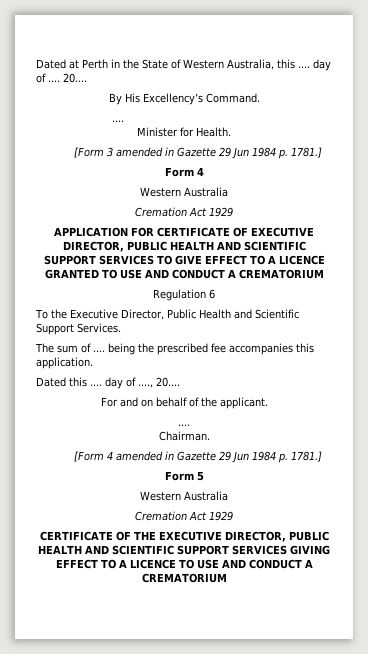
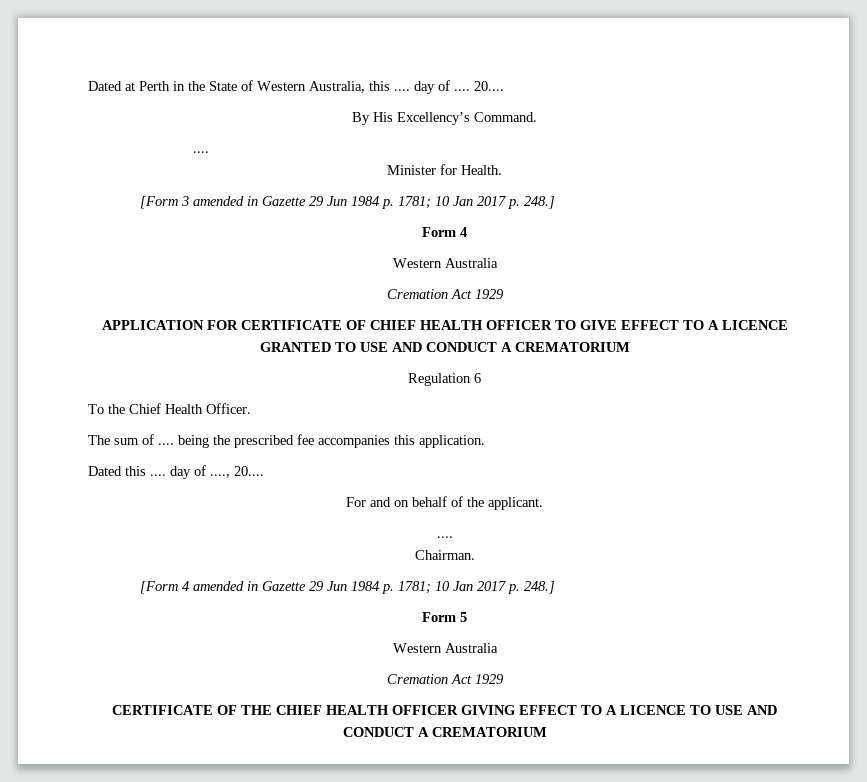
- [Form 3 amended in Gazette 29 Jun 1984 p. 1781.]
+ [Form 3 amended in Gazette 29 Jun 1984 p. 1781; 10 Jan 2017 p. 248.]
- APPLICATION FOR CERTIFICATE OF EXECUTIVE DIRECTOR, PUBLIC HEALTH AND SCIENTIFIC SUPPORT SERVICES TO GIVE EFFECT TO A LICENCE GRANTED TO USE AND CONDUCT A CREMATORIUM
+ APPLICATION FOR CERTIFICATE OF CHIEF HEALTH OFFICER TO GIVE EFFECT TO A LICENCE GRANTED TO USE AND CONDUCT A CREMATORIUM
- To the Executive Director, Public Health and Scientific Support Services.
+ To the Chief Health Officer.
- [Form 4 amended in Gazette 29 Jun 1984 p. 1781.]
+ [Form 4 amended in Gazette 29 Jun 1984 p. 1781; 10 Jan 2017 p. 248.]
- CERTIFICATE OF THE EXECUTIVE DIRECTOR, PUBLIC HEALTH AND SCIENTIFIC SUPPORT SERVICES GIVING EFFECT TO A LICENCE TO USE AND CONDUCT A CREMATORIUM
+ CERTIFICATE OF THE CHIEF HEALTH OFFICER GIVING EFFECT TO A LICENCE TO USE AND CONDUCT A CREMATORIUM

